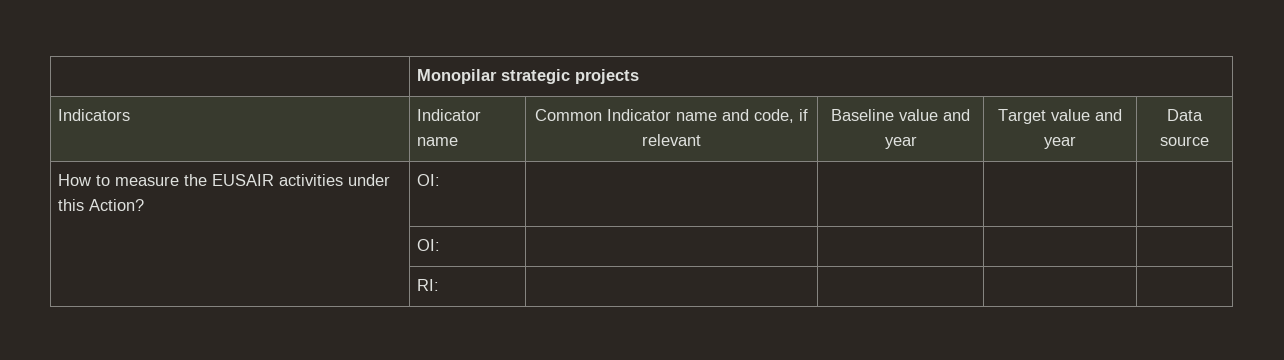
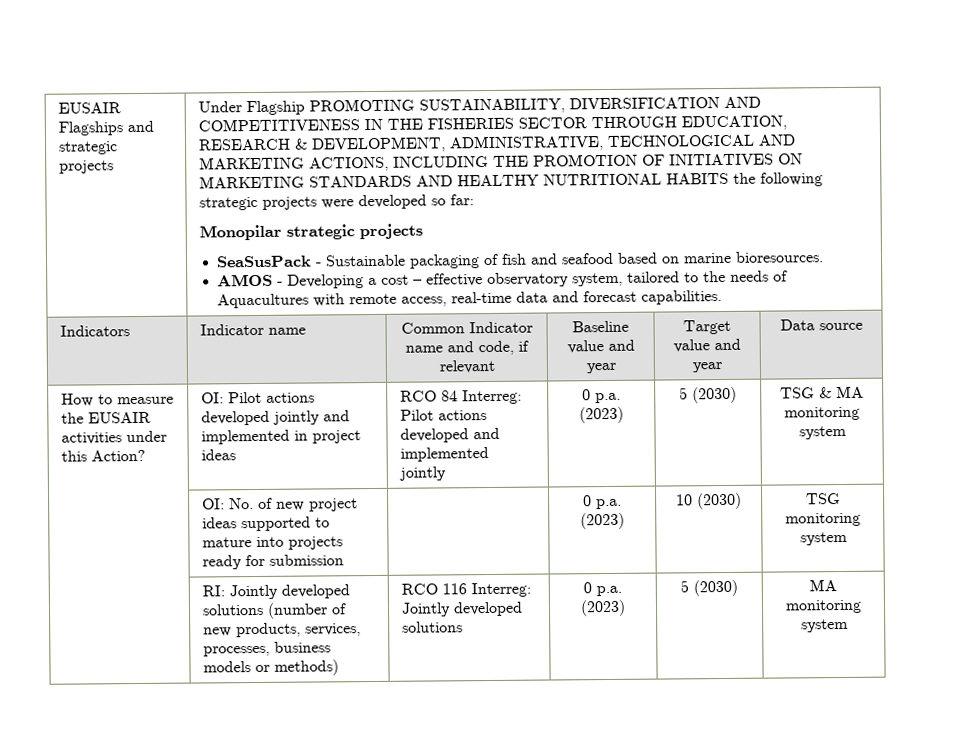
+ EUSAIR Flagships and strategic projects | Under Flagship PROMOTING SUSTAINABILITY, DIVERSIFICATION AND COMPETITIVENESS IN THE FISHERIES SECTOR THROUGH EDUCATION, RESEARCH & DEVELOPMENT, ADMINISTRATIVE, TECHNOLOGICAL AND MARKETING ACTIONS, INCLUDING THE PROMOTION OF INITIATIVES ON MARKETING STANDARDS AND HEALTHY NUTRITIONAL HABITS the following strategic projects were developed so far:
  Monopilar strategic projects
+ SeaSusPack - Sustainable packaging of fish and seafood based on marine bioresources.
+ AMOS - Developing a cost – effective observatory system, tailored to the needs of Aquacultures with remote access, real-time data and forecast capabilities.
- How to measure the EUSAIR activities under this Action? | OI: | | | |
- | OI: | | | |
- | RI: | | | |
+ How to measure the EUSAIR activities under this Action? | OI: Pilot actions developed jointly and implemented in project ideas | RCO 84 Interreg: Pilot actions developed and implemented jointly | 0 p.a. (2023) | 5 (2030) | TSG & MA monitoring system
+ | OI: No. of new project ideas supported to mature into projects ready for submission | | 0 p.a. (2023) | 10 (2030) | TSG monitoring system
+ | RI: Jointly developed solutions (number of new products, services, processes, business models or methods) | RCO 116 Interreg: Jointly developed solutions | 0 p.a. (2023) | 5 (2030) | MA monitoring system

